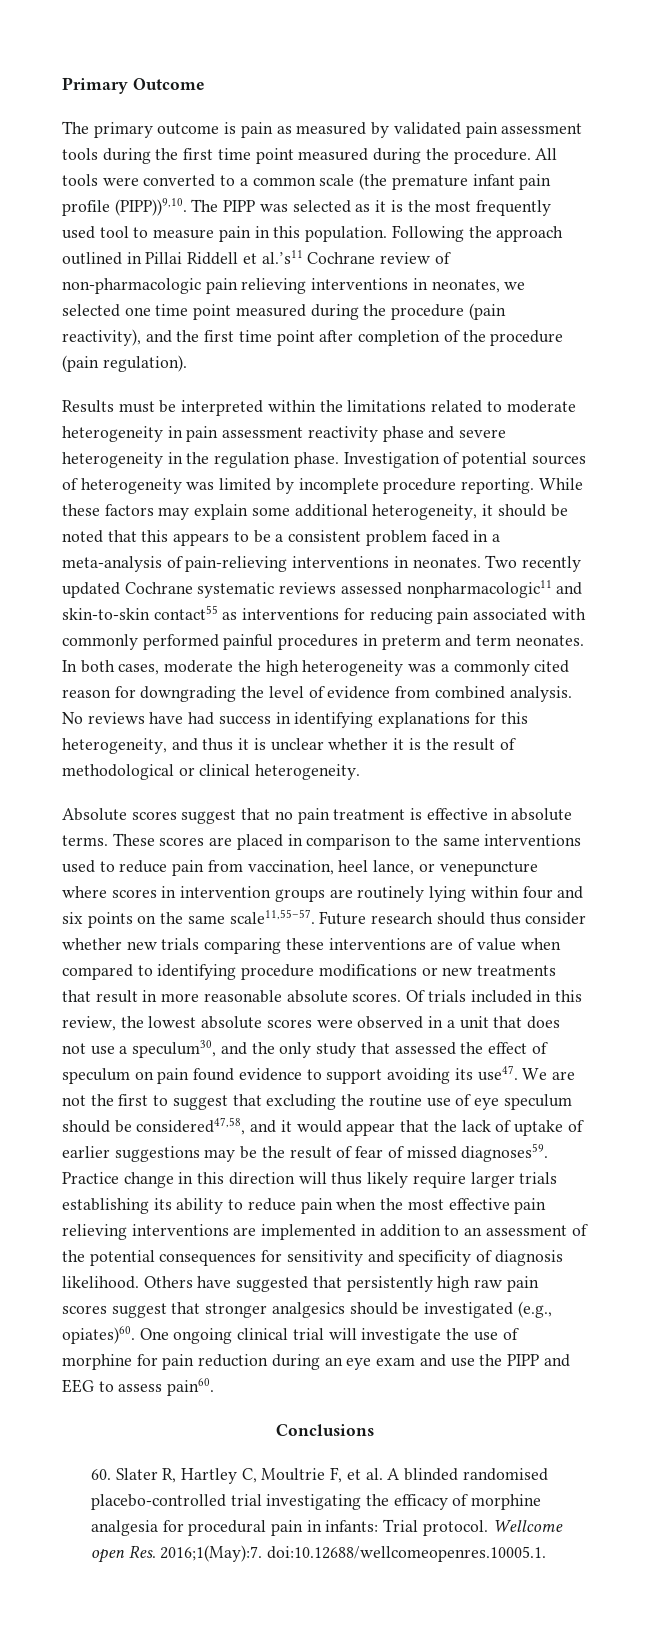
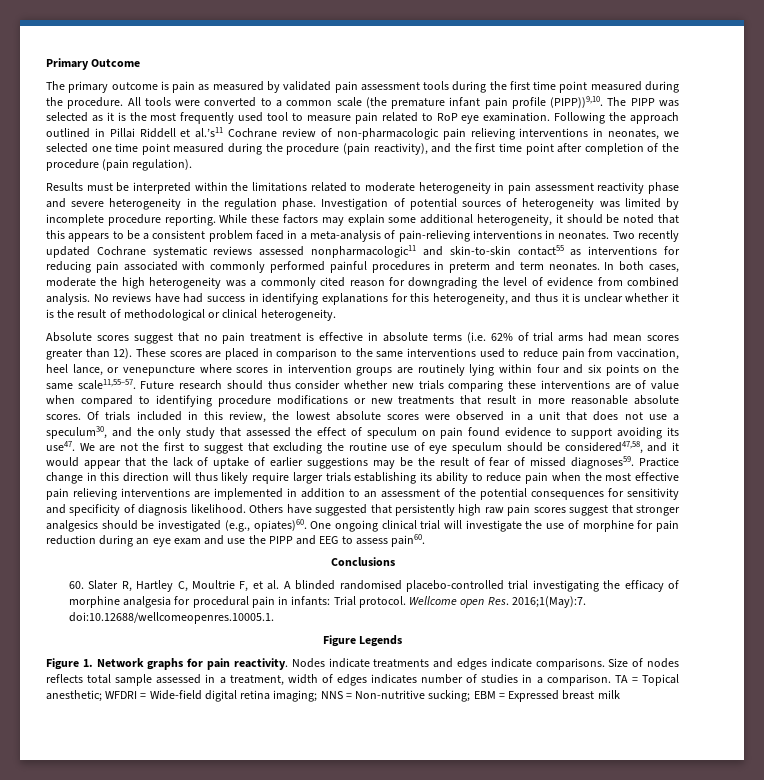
- The PIPP was selected as it is the most frequently used tool to measure pain in this population.
+ The PIPP was selected as it is the most frequently used tool to measure pain related to RoP eye examination.
- Absolute scores suggest that no pain treatment is effective in absolute terms.
+ Absolute scores suggest that no pain treatment is effective in absolute terms (i.e. 62% of trial arms had mean scores greater than 12).
+ Figure Legends
+ Figure 1. Network graphs for pain reactivity. Nodes indicate treatments and edges indicate comparisons. Size of nodes reflects total sample assessed in a treatment, width of edges indicates number of studies in a comparison. TA = Topical anesthetic; WFDRI = Wide-field digital retina imaging; NNS = Non-nutritive sucking; EBM = Expressed breast milk

